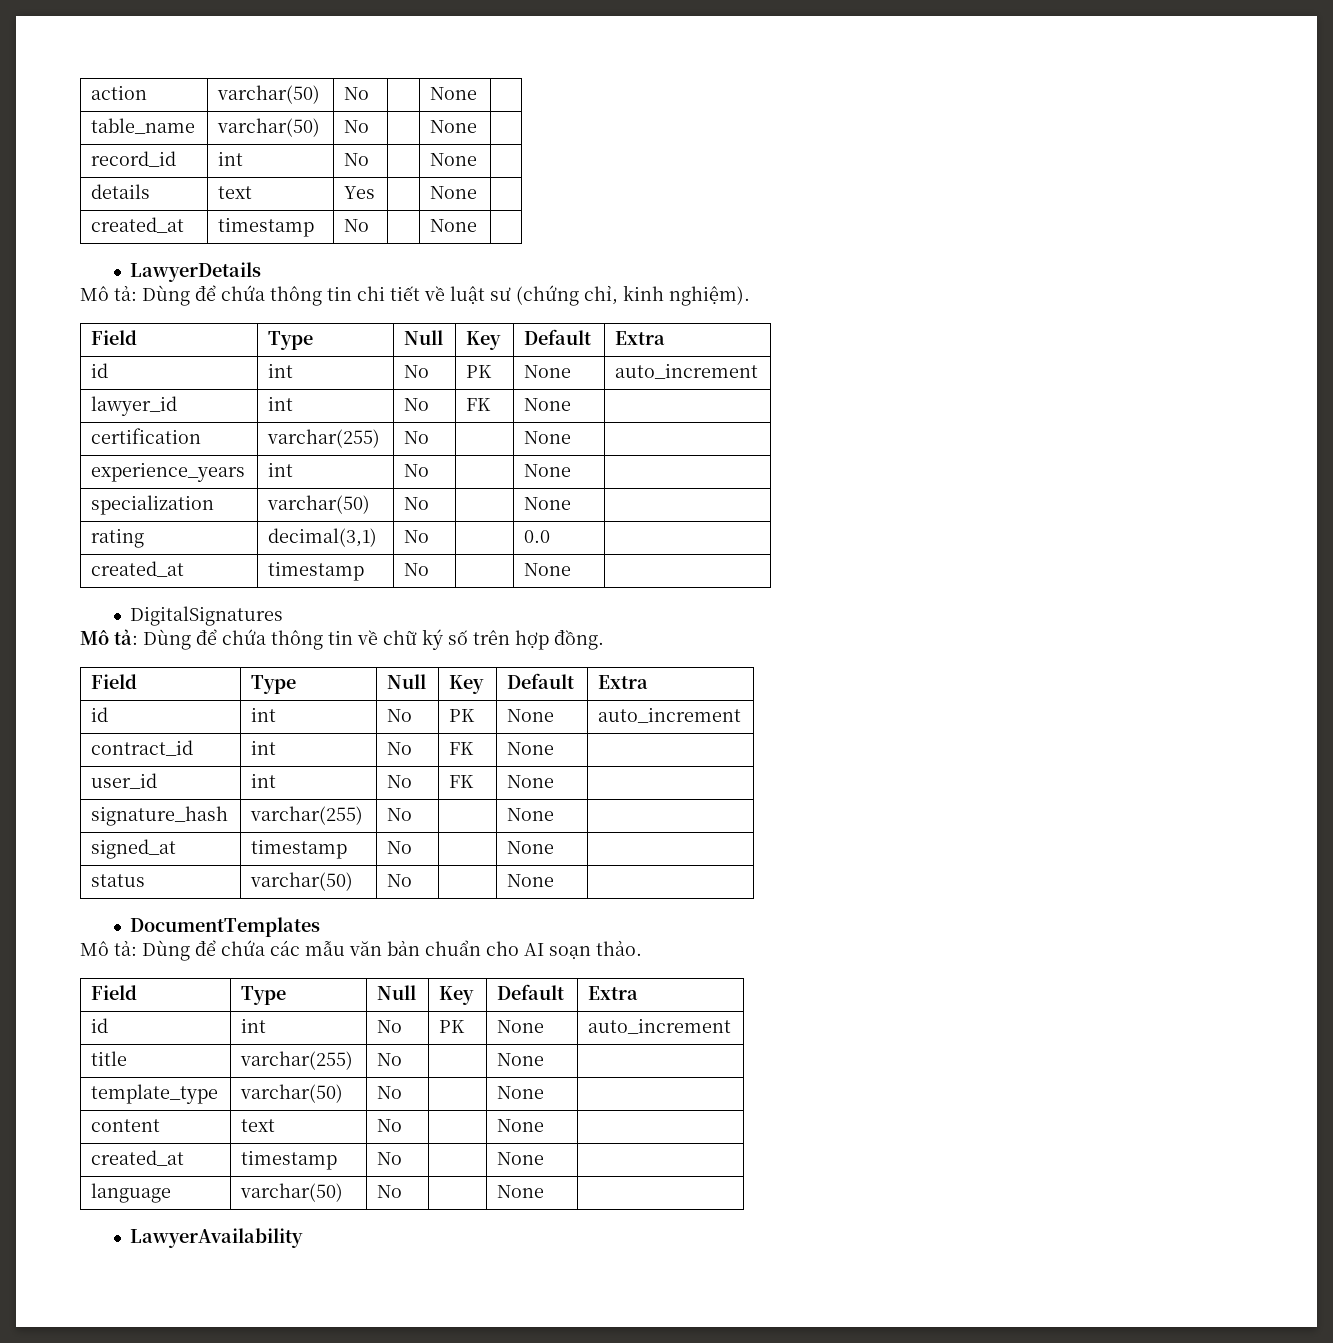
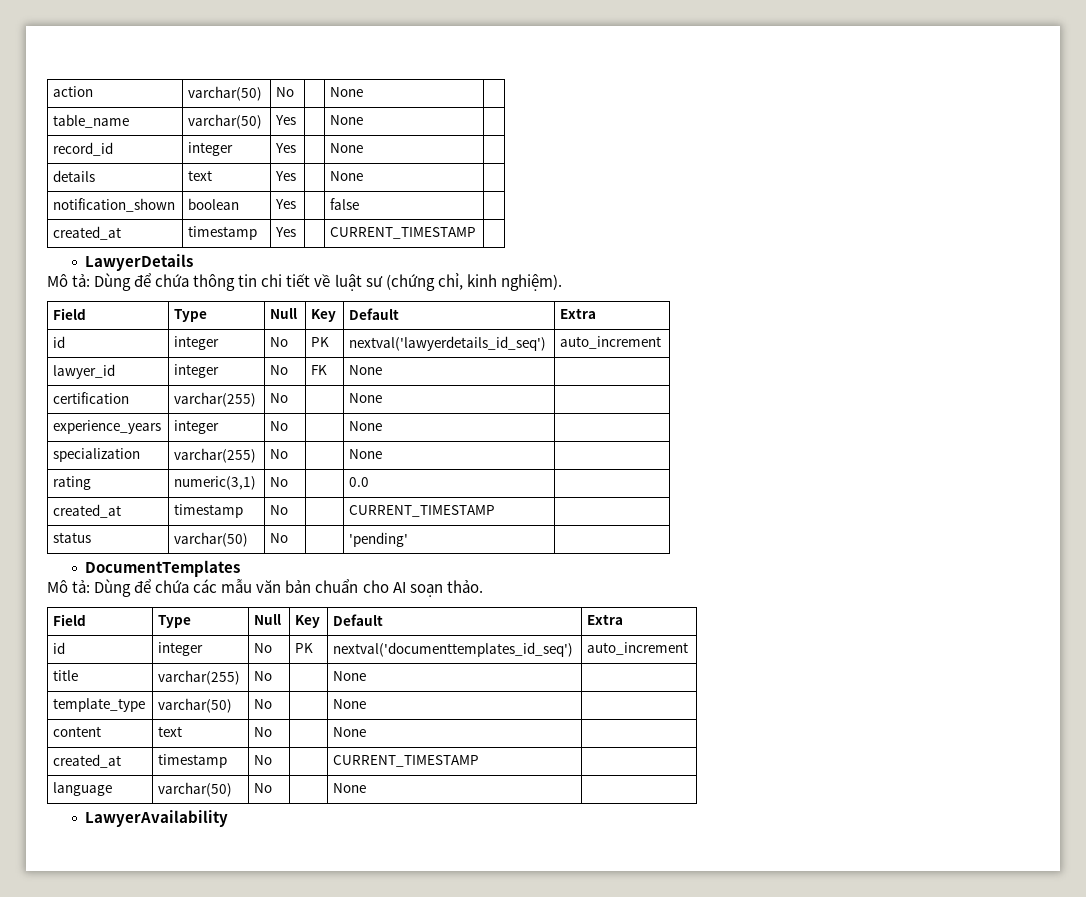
- table_name | varchar(50) | No | | None |
+ table_name | varchar(50) | Yes | | None |
- record_id | int | No | | None |
+ record_id | integer | Yes | | None |
  details | text | Yes | | None |
- created_at | timestamp | No | | None |
+ notification_shown | boolean | Yes | | false |
+ created_at | timestamp | Yes | | CURRENT_TIMESTAMP |
  Mô tả: Dùng để chứa thông tin chi tiết về luật sư (chứng chỉ, kinh nghiệm).
  Field | Type | Null | Key | Default | Extra
- id | int | No | PK | None | auto_increment
+ id | integer | No | PK | nextval('lawyerdetails_id_seq') | auto_increment
- lawyer_id | int | No | FK | None |
+ lawyer_id | integer | No | FK | None |
- experience_years | int | No | | None |
+ experience_years | integer | No | | None |
- specialization | varchar(50) | No | | None |
+ specialization | varchar(255) | No | | None |
- rating | decimal(3,1) | No | | 0.0 |
- created_at | timestamp | No | | None |
- DigitalSignatures
- Mô tả: Dùng để chứa thông tin về chữ ký số trên hợp đồng.
- Field | Type | Null | Key | Default | Extra
- id | int | No | PK | None | auto_increment
- contract_id | int | No | FK | None |
- user_id | int | No | FK | None |
- signature_hash | varchar(255) | No | | None |
- signed_at | timestamp | No | | None |
+ rating | numeric(3,1) | No | | 0.0 |
+ created_at | timestamp | No | | CURRENT_TIMESTAMP |
- status | varchar(50) | No | | None |
+ status | varchar(50) | No | | 'pending' |
  Mô tả: Dùng để chứa các mẫu văn bản chuẩn cho AI soạn thảo.
  Field | Type | Null | Key | Default | Extra
- id | int | No | PK | None | auto_increment
+ id | integer | No | PK | nextval('documenttemplates_id_seq') | auto_increment
  content | text | No | | None |
- created_at | timestamp | No | | None |
+ created_at | timestamp | No | | CURRENT_TIMESTAMP |

